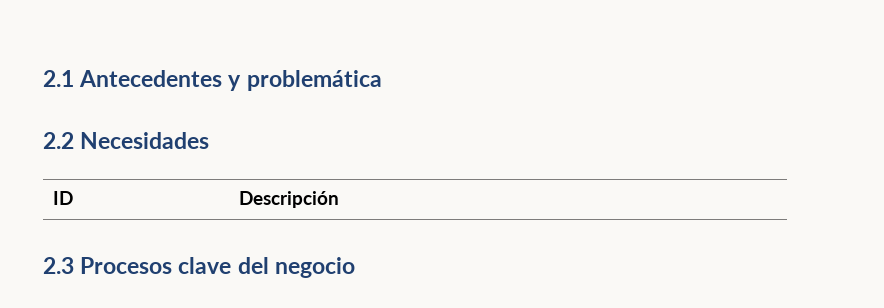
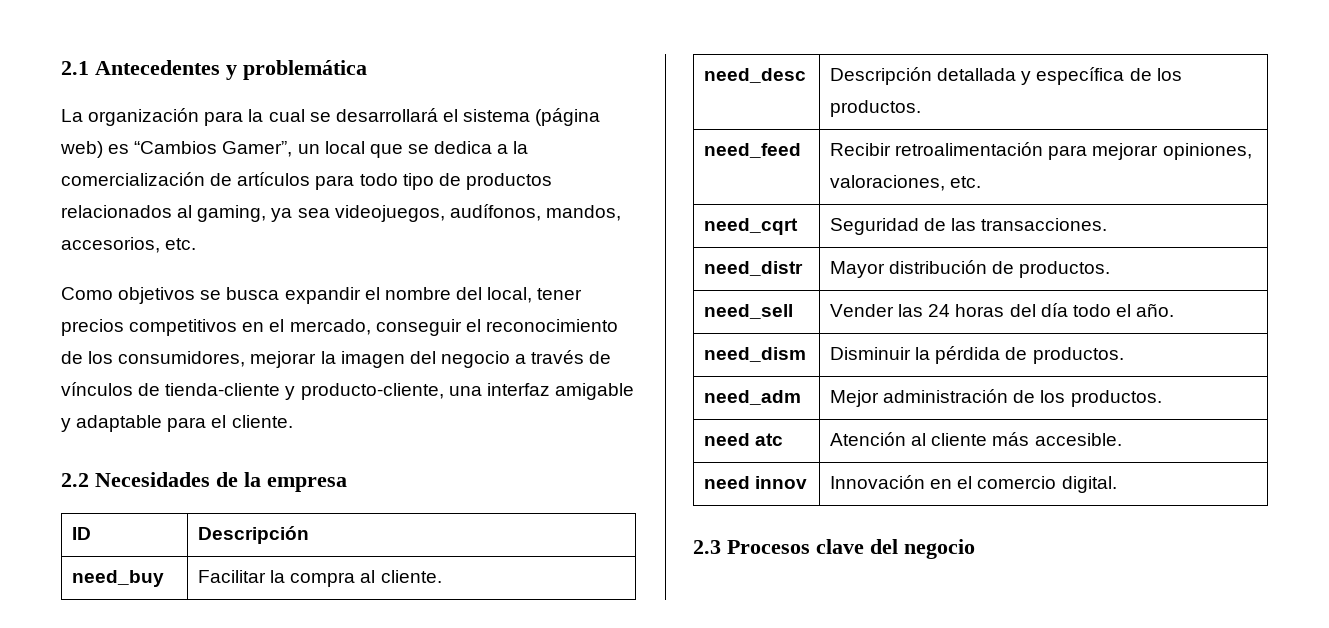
+ La organización para la cual se desarrollará el sistema (página web) es “Cambios Gamer”, un local que se dedica a la comercialización de artículos para todo tipo de productos relacionados al gaming, ya sea videojuegos, audífonos, mandos, accesorios, etc.
+ Como objetivos se busca expandir el nombre del local, tener precios competitivos en el mercado, conseguir el reconocimiento de los consumidores, mejorar la imagen del negocio a través de vínculos de tienda-cliente y producto-cliente, una interfaz amigable y adaptable para el cliente.
- 2.2 Necesidades
+ 2.2 Necesidades de la empresa
+ need_buy | Facilitar la compra al cliente.
+ need_desc | Descripción detallada y específica de los productos.
+ need_feed | Recibir retroalimentación para mejorar opiniones, valoraciones, etc.
+ need_cqrt | Seguridad de las transacciones.
+ need_distr | Mayor distribución de productos.
+ need_sell | Vender las 24 horas del día todo el año.
+ need_dism | Disminuir la pérdida de productos.
+ need_adm | Mejor administración de los productos.
+ need atc | Atención al cliente más accesible.
+ need innov | Innovación en el comercio digital.

